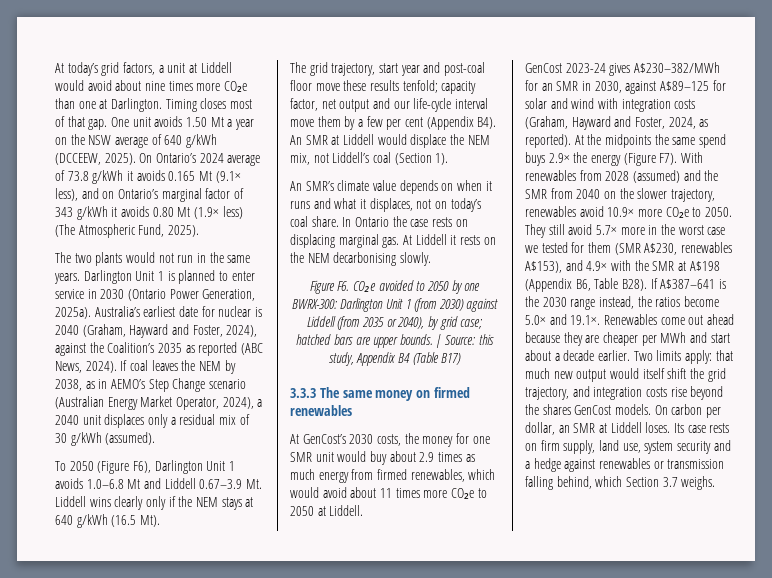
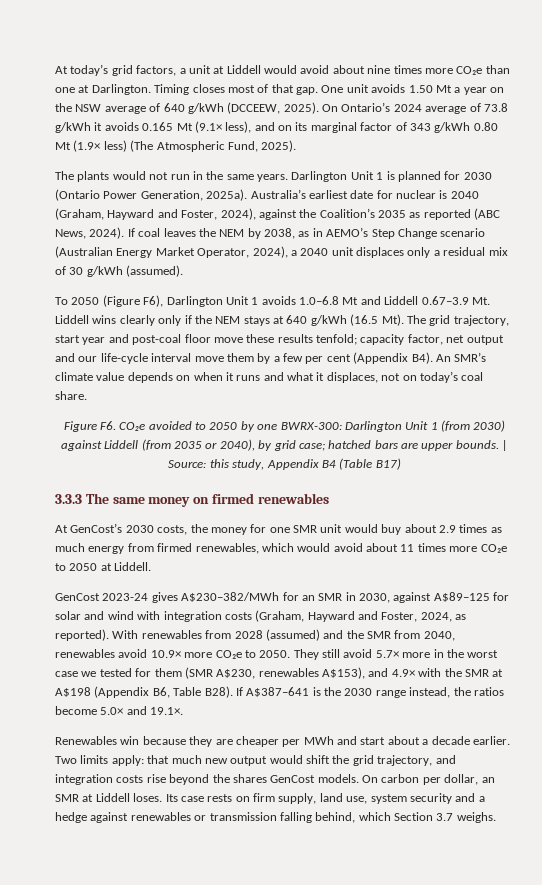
- On Ontario’s 2024 average of 73.8 g/kWh it avoids 0.165 Mt (9.1× less), and on Ontario’s marginal factor of 343 g/kWh it avoids 0.80 Mt (1.9× less) (The Atmospheric Fund, 2025).
+ On Ontario’s 2024 average of 73.8 g/kWh it avoids 0.165 Mt (9.1× less), and on its marginal factor of 343 g/kWh 0.80 Mt (1.9× less) (The Atmospheric Fund, 2025).
- The two plants would not run in the same years.
+ The plants would not run in the same years.
- Darlington Unit 1 is planned to enter service in 2030 (Ontario Power Generation, 2025a).
+ Darlington Unit 1 is planned for 2030 (Ontario Power Generation, 2025a).
- To 2050 (Figure F6), Darlington Unit 1 avoids 1.0–6.8 Mt and Liddell 0.67–3.9 Mt. Liddell wins clearly only if the NEM stays at 640 g/kWh (16.5 Mt).
- The grid trajectory, start year and post-coal floor move these results tenfold;
+ To 2050 (Figure F6), Darlington Unit 1 avoids 1.0–6.8 Mt and Liddell 0.67–3.9 Mt. Liddell wins clearly only if the NEM stays at 640 g/kWh (16.5 Mt). The grid trajectory, start year and post-coal floor move these results tenfold;
- capacity factor, net output and our life-cycle interval move them by a few per cent (Appendix B4). An SMR at Liddell would displace the NEM mix, not Liddell’s coal (Section 1).
- An SMR’s climate value depends on when it runs and what it displaces, not on today’s coal share. In Ontario the case rests on displacing marginal gas. At Liddell it rests on the NEM decarbonising slowly.
+ capacity factor, net output and our life-cycle interval move them by a few per cent (Appendix B4). An SMR’s climate value depends on when it runs and what it displaces, not on today’s coal share.
- At the midpoints the same spend buys 2.9× the energy (Figure F7). With renewables from 2028 (assumed) and the SMR from 2040 on the slower trajectory, renewables avoid 10.9× more CO₂e to 2050.
+ With renewables from 2028 (assumed) and the SMR from 2040, renewables avoid 10.9× more CO₂e to 2050.
- If A$387–641 is the 2030 range instead, the ratios become 5.0× and 19.1×. Renewables come out ahead because they are cheaper per MWh and start about a decade earlier.
+ If A$387–641 is the 2030 range instead, the ratios become 5.0× and 19.1×.
+ Renewables win because they are cheaper per MWh and start about a decade earlier.
- Two limits apply: that much new output would itself shift the grid trajectory, and integration costs rise beyond the shares GenCost models.
+ Two limits apply: that much new output would shift the grid trajectory, and integration costs rise beyond the shares GenCost models.

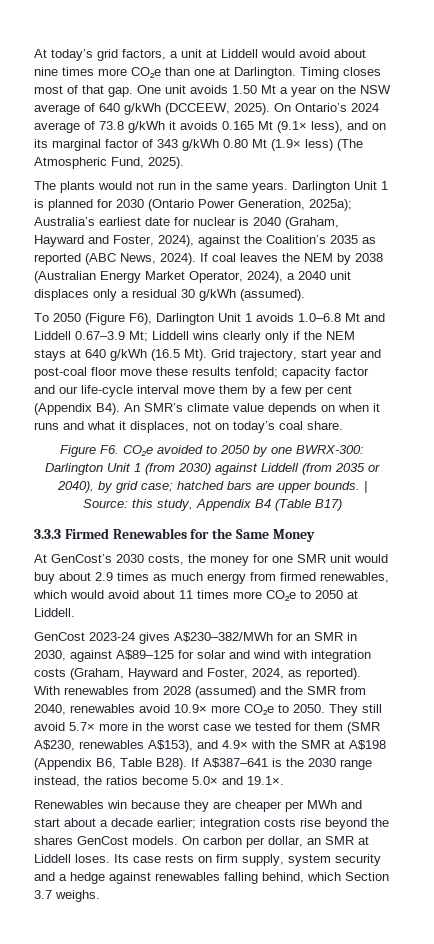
- Darlington Unit 1 is planned for 2030 (Ontario Power Generation, 2025a). Australia’s earliest date for nuclear is 2040 (Graham, Hayward and Foster, 2024), against the Coalition’s 2035 as reported (ABC News, 2024).
+ Darlington Unit 1 is planned for 2030 (Ontario Power Generation, 2025a); Australia’s earliest date for nuclear is 2040 (Graham, Hayward and Foster, 2024), against the Coalition’s 2035 as reported (ABC News, 2024).
- If coal leaves the NEM by 2038, as in AEMO’s Step Change scenario (Australian Energy Market Operator, 2024), a 2040 unit displaces only a residual mix of 30 g/kWh (assumed).
+ If coal leaves the NEM by 2038 (Australian Energy Market Operator, 2024), a 2040 unit displaces only a residual 30 g/kWh (assumed).
- To 2050 (Figure F6), Darlington Unit 1 avoids 1.0–6.8 Mt and Liddell 0.67–3.9 Mt. Liddell wins clearly only if the NEM stays at 640 g/kWh (16.5 Mt). The grid trajectory, start year and post-coal floor move these results tenfold;
+ To 2050 (Figure F6), Darlington Unit 1 avoids 1.0–6.8 Mt and Liddell 0.67–3.9 Mt; Liddell wins clearly only if the NEM stays at 640 g/kWh (16.5 Mt). Grid trajectory, start year and post-coal floor move these results tenfold;
- capacity factor, net output and our life-cycle interval move them by a few per cent (Appendix B4). An SMR’s climate value depends on when it runs and what it displaces, not on today’s coal share.
+ capacity factor and our life-cycle interval move them by a few per cent (Appendix B4). An SMR’s climate value depends on when it runs and what it displaces, not on today’s coal share.
- 3.3.3 The same money on firmed renewables
+ 3.3.3 Firmed Renewables for the Same Money
- Renewables win because they are cheaper per MWh and start about a decade earlier. Two limits apply: that much new output would shift the grid trajectory, and integration costs rise beyond the shares GenCost models.
+ Renewables win because they are cheaper per MWh and start about a decade earlier; integration costs rise beyond the shares GenCost models.
- Its case rests on firm supply, land use, system security and a hedge against renewables or transmission falling behind, which Section 3.7 weighs.
+ Its case rests on firm supply, system security and a hedge against renewables falling behind, which Section 3.7 weighs.

